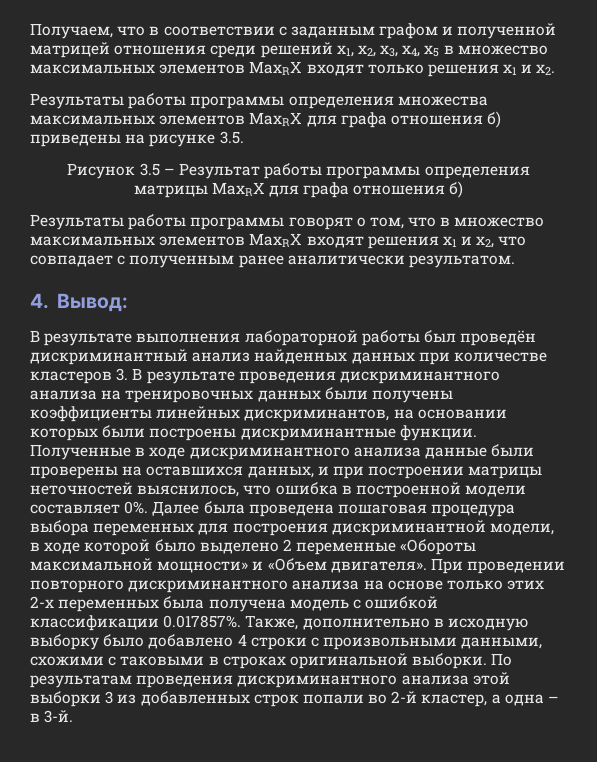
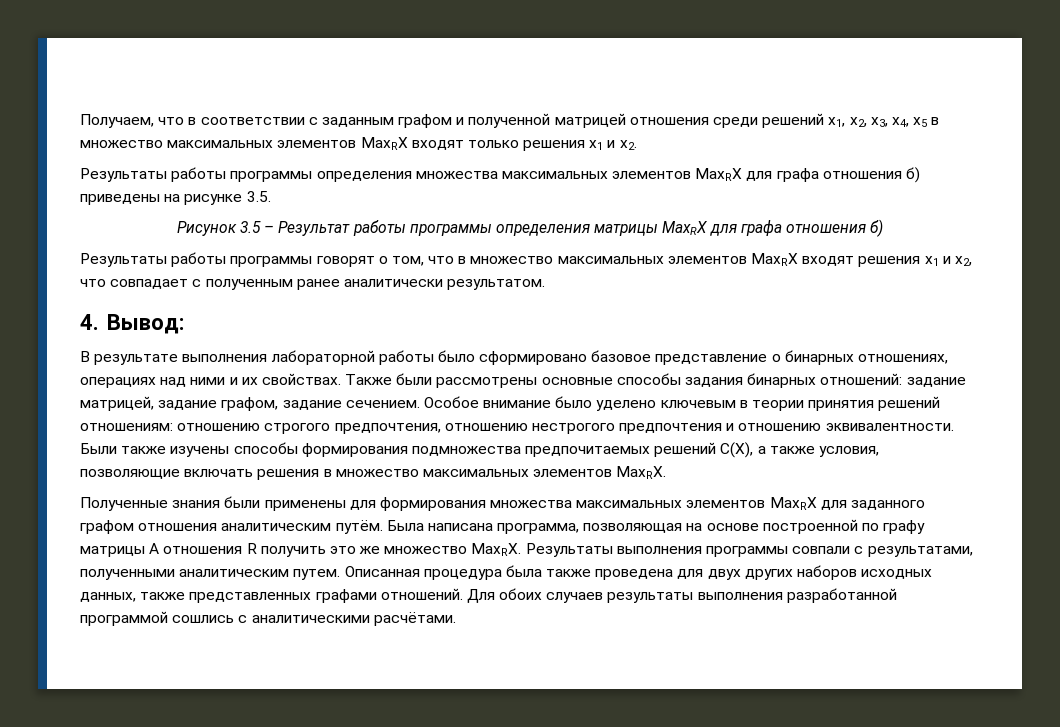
- В результате выполнения лабораторной работы был проведён дискриминантный анализ найденных данных при количестве кластеров 3. В результате проведения дискриминантного анализа на тренировочных данных были получены коэффициенты линейных дискриминантов, на основании которых были построены дискриминантные функции. Полученные в ходе дискриминантного анализа данные были проверены на оставшихся данных, и при построении матрицы неточностей выяснилось, что ошибка в построенной модели составляет 0%. Далее была проведена пошаговая процедура выбора переменных для построения дискриминантной модели, в ходе которой было выделено 2 переменные «Обороты максимальной мощности» и «Объем двигателя». При проведении повторного дискриминантного анализа на основе только этих 2-х переменных была получена модель с ошибкой классификации 0.017857%. Также, дополнительно в исходную выборку было добавлено 4 строки с произвольными данными, схожими с таковыми в строках оригинальной выборки. По результатам проведения дискриминантного анализа этой выборки 3 из добавленных строк попали во 2-й кластер, а одна – в 3-й.
+ В результате выполнения лабораторной работы было сформировано базовое представление о бинарных отношениях, операциях над ними и их свойствах. Также были рассмотрены основные способы задания бинарных отношений: задание матрицей, задание графом, задание сечением. Особое внимание было уделено ключевым в теории принятия решений отношениям: отношению строгого предпочтения, отношению нестрогого предпочтения и отношению эквивалентности. Были также изучены способы формирования подмножества предпочитаемых решений C(X), а также условия, позволяющие включать решения в множество максимальных элементов MaxRX.
+ Полученные знания были применены для формирования множества максимальных элементов MaxRX для заданного графом отношения аналитическим путём. Была написана программа, позволяющая на основе построенной по графу матрицы A отношения R получить это же множество MaxRX. Результаты выполнения программы совпали с результатами, полученными аналитическим путем. Описанная процедура была также проведена для двух других наборов исходных данных, также представленных графами отношений. Для обоих случаев результаты выполнения разработанной программой сошлись с аналитическими расчётами.

